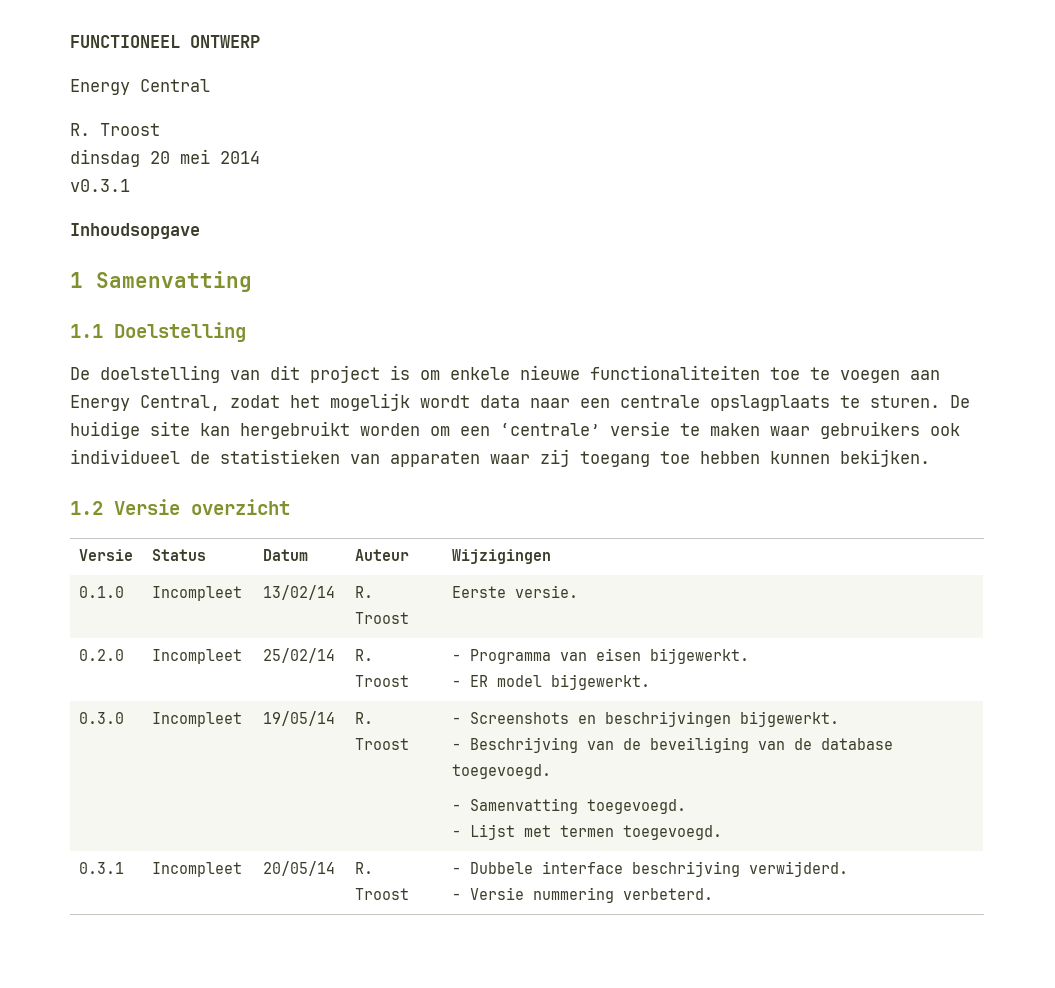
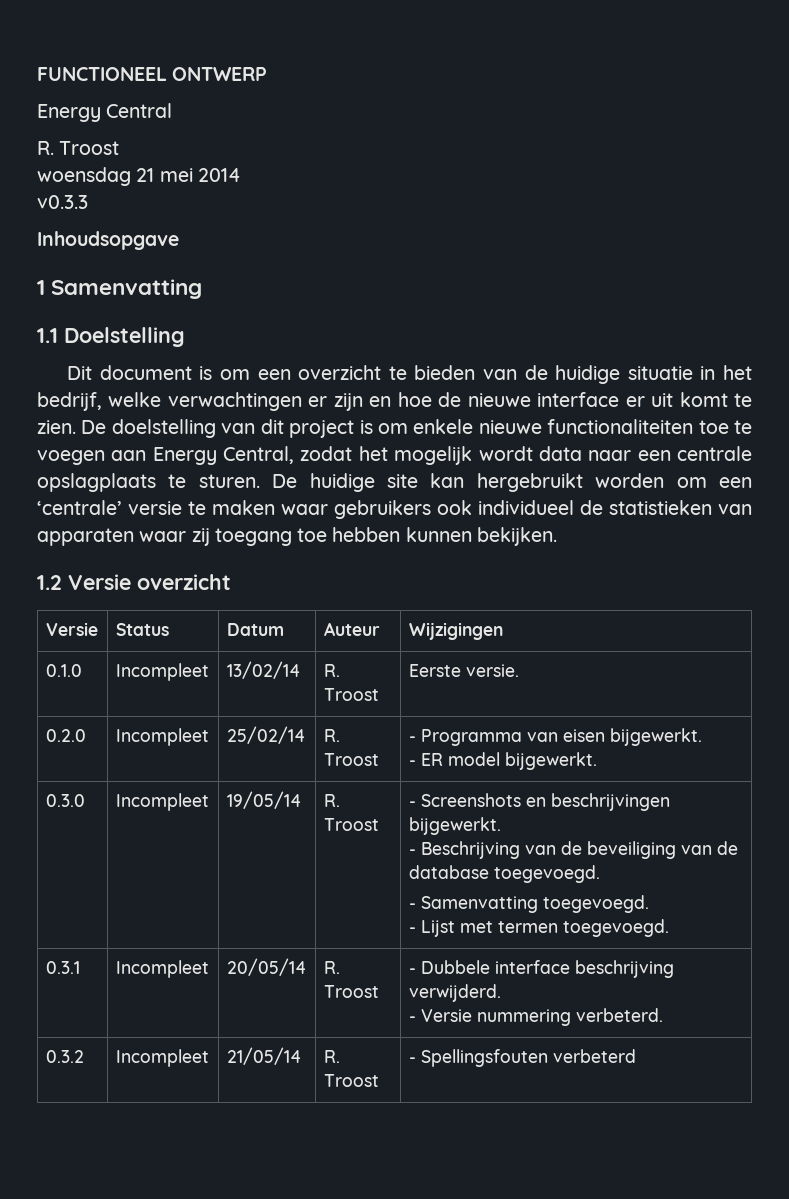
- dinsdag 20 mei 2014
+ woensdag 21 mei 2014
- v0.3.1
+ v0.3.3
+ Dit document is om een overzicht te bieden van de huidige situatie in het bedrijf, welke verwachtingen er zijn en hoe de nieuwe interface er uit komt te zien.
+ 0.3.2 | Incompleet | 21/05/14 | R. Troost | - Spellingsfouten verbeterd

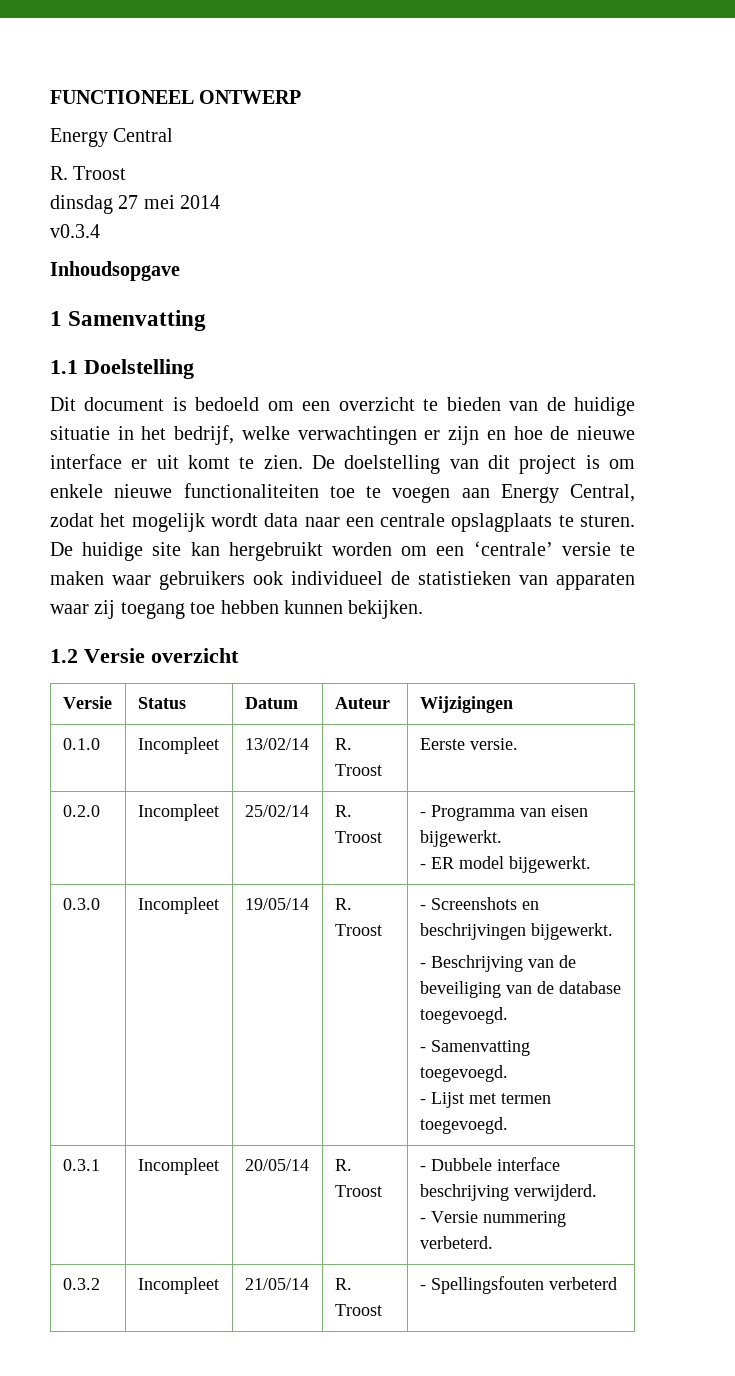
- woensdag 21 mei 2014
+ dinsdag 27 mei 2014
- v0.3.3
+ v0.3.4
- Dit document is om een overzicht te bieden van de huidige situatie in het bedrijf, welke verwachtingen er zijn en hoe de nieuwe interface er uit komt te zien.
+ Dit document is bedoeld om een overzicht te bieden van de huidige situatie in het bedrijf, welke verwachtingen er zijn en hoe de nieuwe interface er uit komt te zien.

